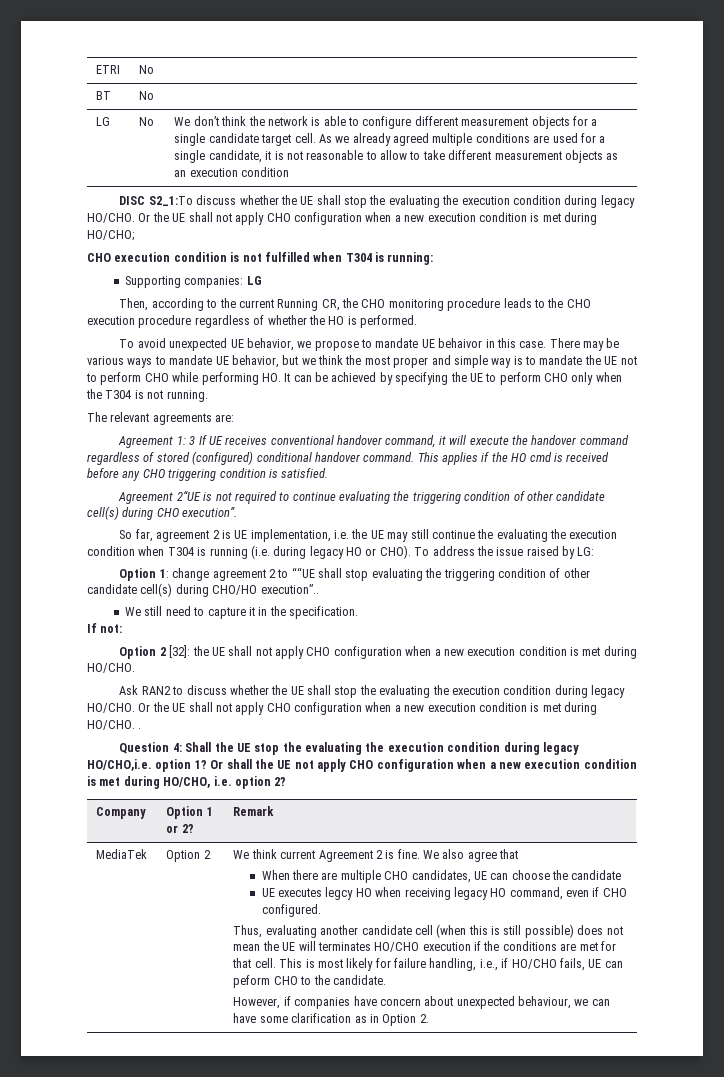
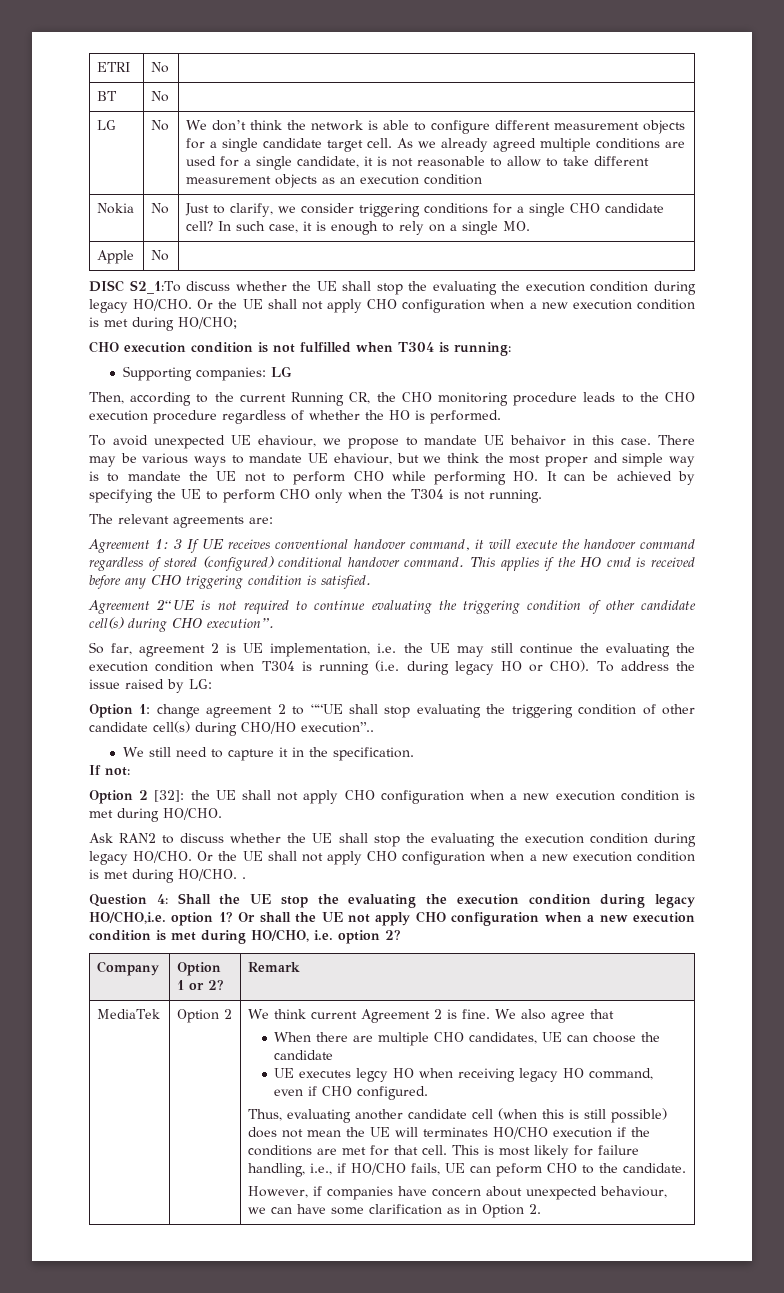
+ Nokia | No | Just to clarify, we consider triggering conditions for a single CHO candidate cell? In such case, it is enough to rely on a single MO.
+ Apple | No |
- To avoid unexpected UE behavior, we propose to mandate UE behaivor in this case.
+ To avoid unexpected UE ehaviour, we propose to mandate UE behaivor in this case.
- There may be various ways to mandate UE behavior, but we think the most proper and simple way is to mandate the UE not to perform CHO while performing HO. It can be achieved by specifying the UE to perform CHO only when the T304 is not running.
+ There may be various ways to mandate UE ehaviour, but we think the most proper and simple way is to mandate the UE not to perform CHO while performing HO. It can be achieved by specifying the UE to perform CHO only when the T304 is not running.

